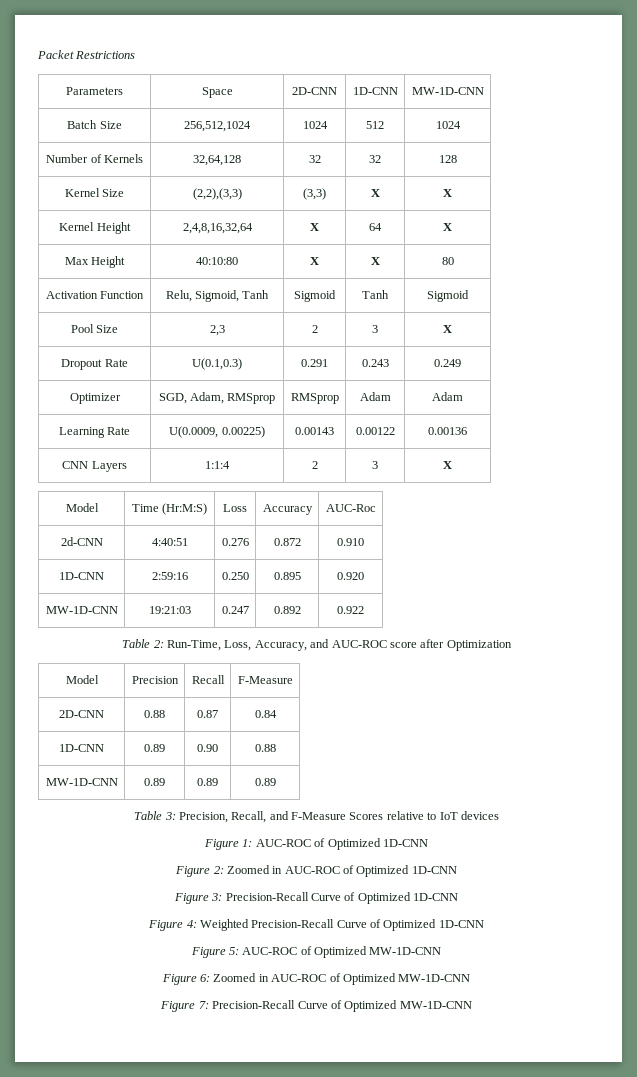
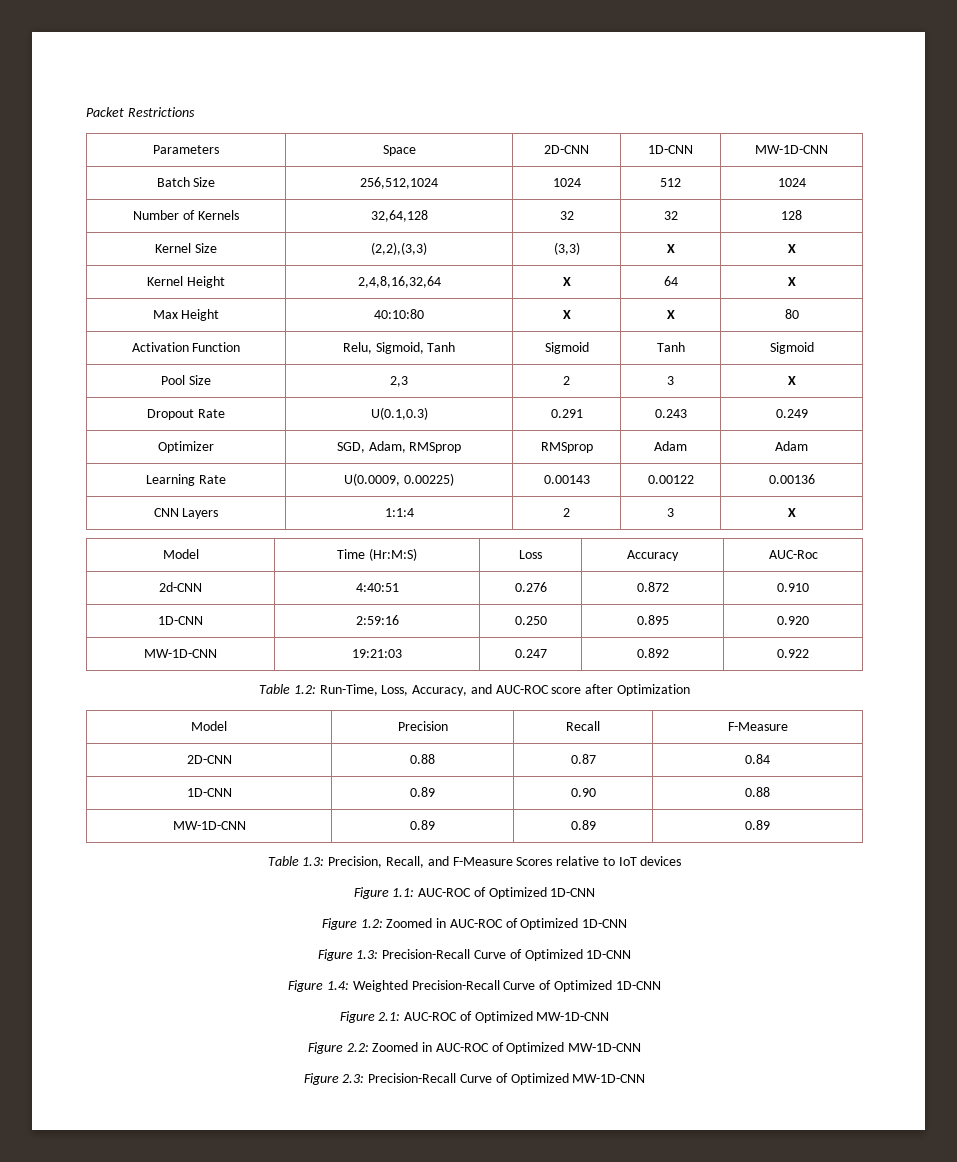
- Table 2: Run-Time, Loss, Accuracy, and AUC-ROC score after Optimization
+ Table 1.2: Run-Time, Loss, Accuracy, and AUC-ROC score after Optimization
- Table 3: Precision, Recall, and F-Measure Scores relative to IoT devices
+ Table 1.3: Precision, Recall, and F-Measure Scores relative to IoT devices
- Figure 1: AUC-ROC of Optimized 1D-CNN
- Figure 2: Zoomed in AUC-ROC of Optimized 1D-CNN
+ Figure 1.1: AUC-ROC of Optimized 1D-CNN
+ Figure 1.2: Zoomed in AUC-ROC of Optimized 1D-CNN
- Figure 3: Precision-Recall Curve of Optimized 1D-CNN
- Figure 4: Weighted Precision-Recall Curve of Optimized 1D-CNN
+ Figure 1.3: Precision-Recall Curve of Optimized 1D-CNN
+ Figure 1.4: Weighted Precision-Recall Curve of Optimized 1D-CNN
- Figure 5: AUC-ROC of Optimized MW-1D-CNN
- Figure 6: Zoomed in AUC-ROC of Optimized MW-1D-CNN
+ Figure 2.1: AUC-ROC of Optimized MW-1D-CNN
+ Figure 2.2: Zoomed in AUC-ROC of Optimized MW-1D-CNN
- Figure 7: Precision-Recall Curve of Optimized MW-1D-CNN
+ Figure 2.3: Precision-Recall Curve of Optimized MW-1D-CNN

